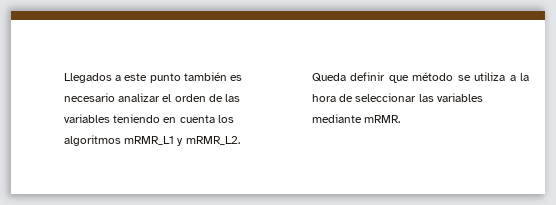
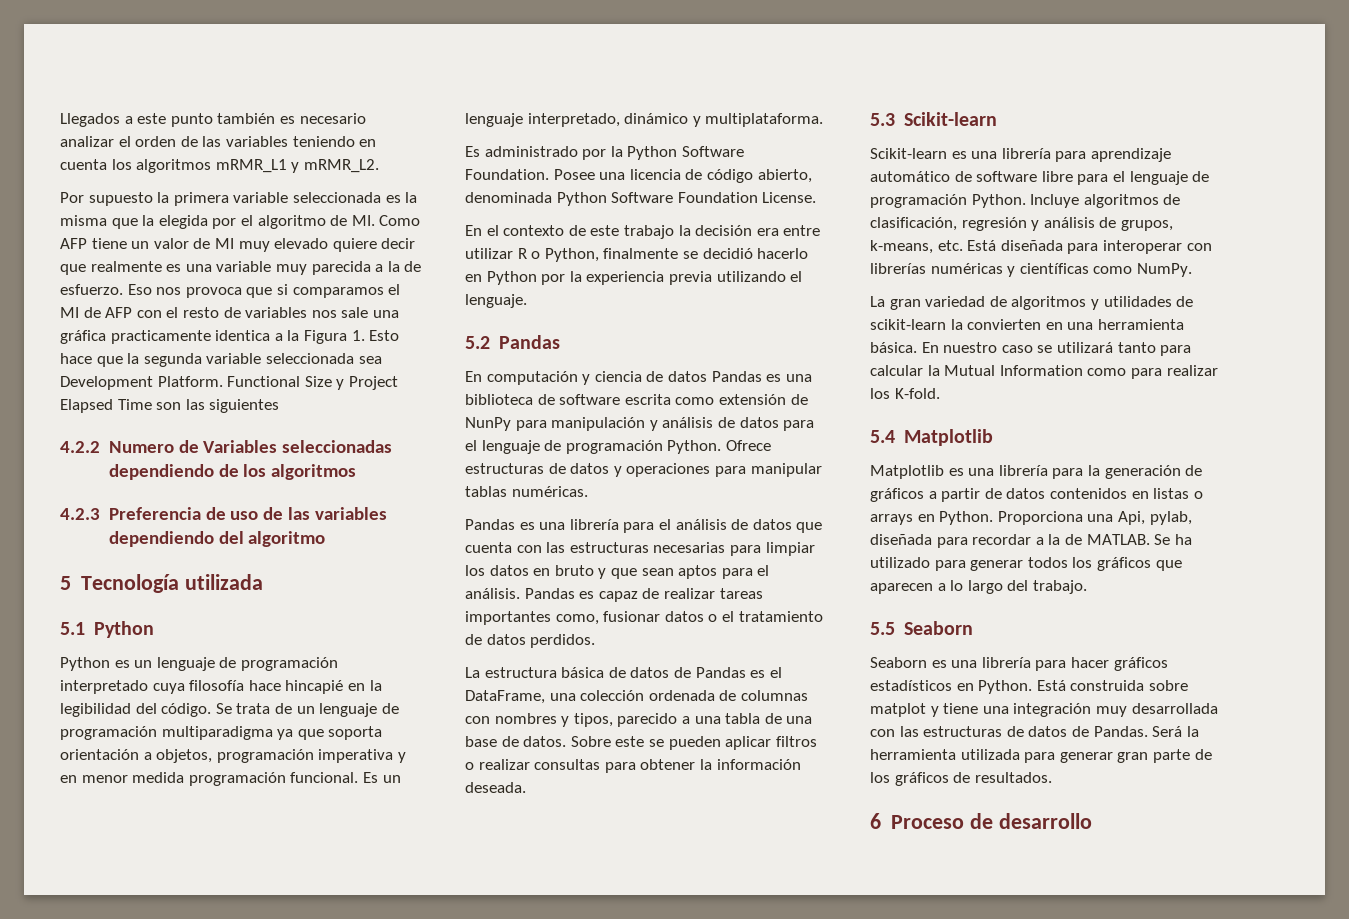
- Queda definir que método se utiliza a la hora de seleccionar las variables mediante mRMR.
+ Por supuesto la primera variable seleccionada es la misma que la elegida por el algoritmo de MI. Como AFP tiene un valor de MI muy elevado quiere decir que realmente es una variable muy parecida a la de esfuerzo. Eso nos provoca que si comparamos el MI de AFP con el resto de variables nos sale una gráfica practicamente identica a la Figura 1. Esto hace que la segunda variable seleccionada sea Development Platform. Functional Size y Project Elapsed Time son las siguientes
+ 4.2.2 Numero de Variables seleccionadas dependiendo de los algoritmos
+ 4.2.3 Preferencia de uso de las variables dependiendo del algoritmo
+ 5 Tecnología utilizada
+ 5.1 Python
+ Python es un lenguaje de programación interpretado cuya filosofía hace hincapié en la legibilidad del código. Se trata de un lenguaje de programación multiparadigma ya que soporta orientación a objetos, programación imperativa y en menor medida programación funcional. Es un lenguaje interpretado, dinámico y multiplataforma.
+ Es administrado por la Python Software Foundation. Posee una licencia de código abierto, denominada Python Software Foundation License.
+ En el contexto de este trabajo la decisión era entre utilizar R o Python, finalmente se decidió hacerlo en Python por la experiencia previa utilizando el lenguaje.
+ 5.2 Pandas
+ En computación y ciencia de datos Pandas es una biblioteca de software escrita como extensión de NunPy para manipulación y análisis de datos para el lenguaje de programación Python. Ofrece estructuras de datos y operaciones para manipular tablas numéricas.
+ Pandas es una librería para el análisis de datos que cuenta con las estructuras necesarias para limpiar los datos en bruto y que sean aptos para el análisis. Pandas es capaz de realizar tareas importantes como, fusionar datos o el tratamiento de datos perdidos.
+ La estructura básica de datos de Pandas es el DataFrame, una colección ordenada de columnas con nombres y tipos, parecido a una tabla de una base de datos. Sobre este se pueden aplicar filtros o realizar consultas para obtener la información deseada.
+ 5.3 Scikit-learn
+ Scikit-learn es una librería para aprendizaje automático de software libre para el lenguaje de programación Python. Incluye algoritmos de clasificación, regresión y análisis de grupos, k-means, etc. Está diseñada para interoperar con librerías numéricas y científicas como NumPy.
+ La gran variedad de algoritmos y utilidades de scikit-learn la convierten en una herramienta básica. En nuestro caso se utilizará tanto para calcular la Mutual Information como para realizar los K-fold.
+ 5.4 Matplotlib
+ Matplotlib es una librería para la generación de gráficos a partir de datos contenidos en listas o arrays en Python. Proporciona una Api, pylab, diseñada para recordar a la de MATLAB. Se ha utilizado para generar todos los gráficos que aparecen a lo largo del trabajo.
+ 5.5 Seaborn
+ Seaborn es una librería para hacer gráficos estadísticos en Python. Está construida sobre matplot y tiene una integración muy desarrollada con las estructuras de datos de Pandas. Será la herramienta utilizada para generar gran parte de los gráficos de resultados.
+ 6 Proceso de desarrollo

